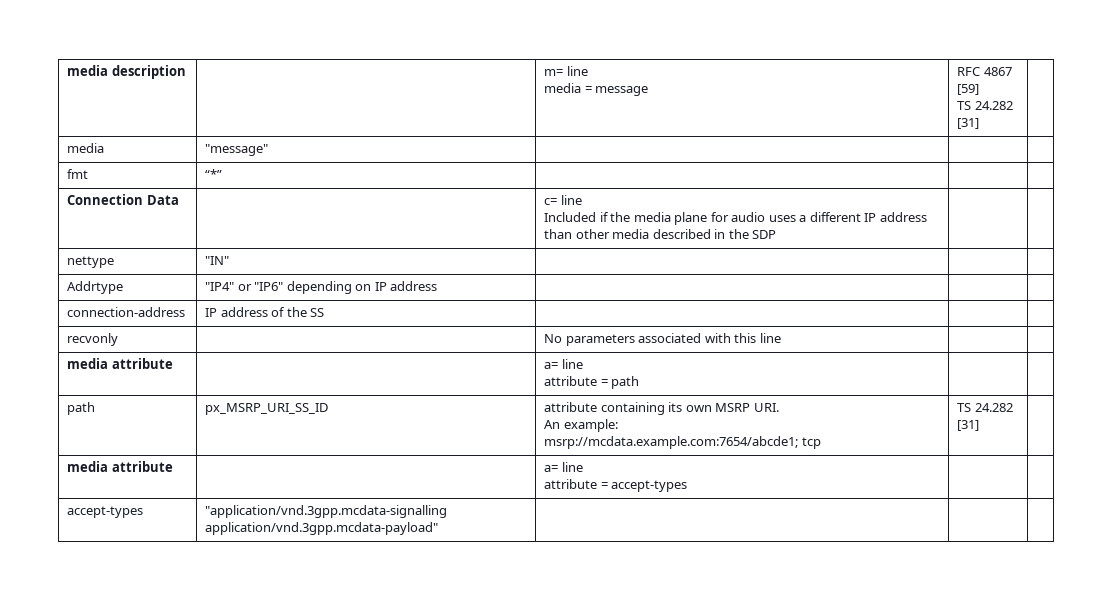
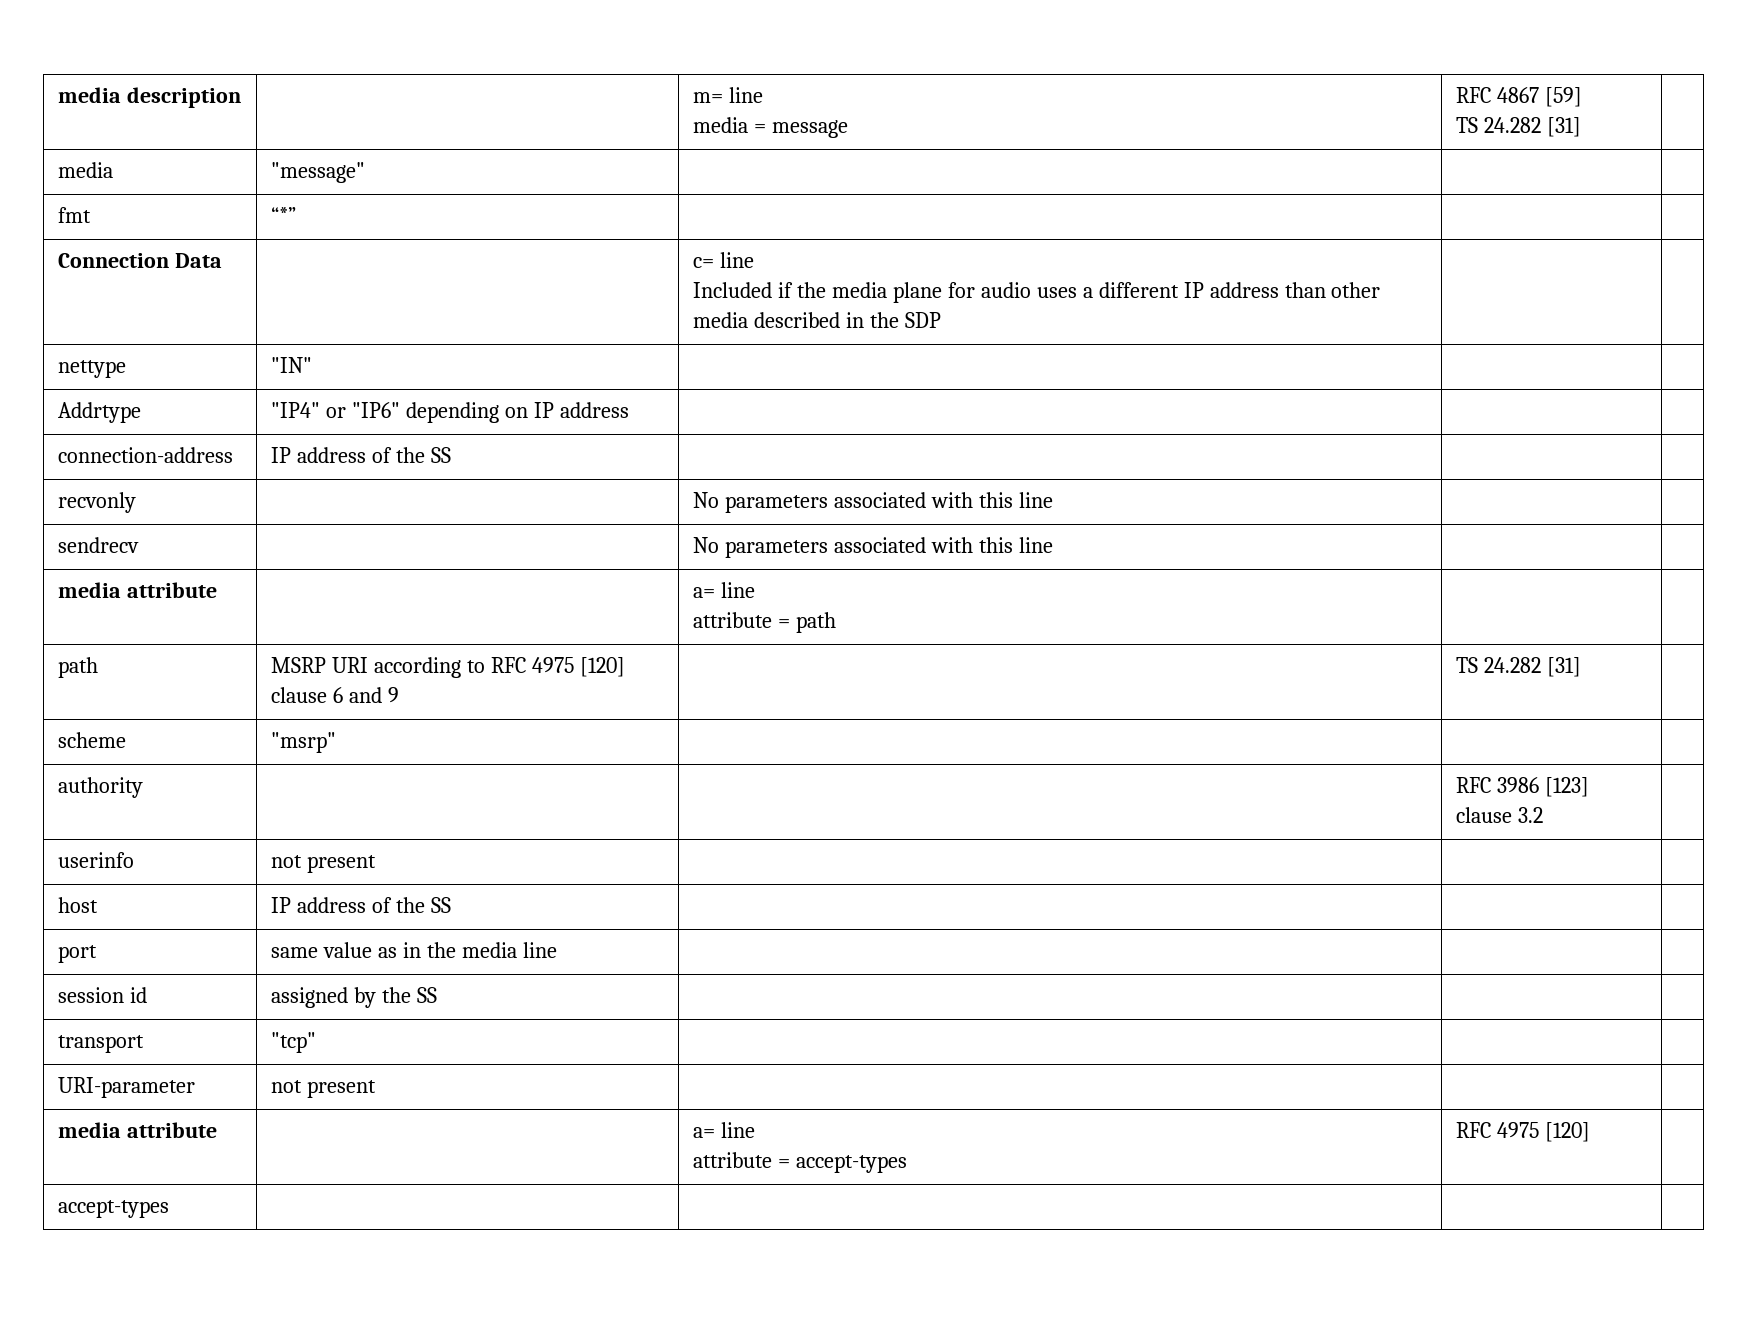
+ sendrecv | | No parameters associated with this line | |
- path | px_MSRP_URI_SS_ID | attribute containing its own MSRP URI.
- An example:
- msrp://mcdata.example.com:7654/abcde1; tcp | TS 24.282 [31] |
+ path | MSRP URI according to RFC 4975 [120] clause 6 and 9 | | TS 24.282 [31] |
+ scheme | "msrp" | | |
+ authority | | | RFC 3986 [123] clause 3.2 |
+ userinfo | not present | | |
+ host | IP address of the SS | | |
+ port | same value as in the media line | | |
+ session id | assigned by the SS | | |
+ transport | "tcp" | | |
+ URI-parameter | not present | | |
  media attribute | | a= line
- attribute = accept-types | |
- accept-types | "application/vnd.3gpp.mcdata-signalling application/vnd.3gpp.mcdata-payload" | | |
+ attribute = accept-types | RFC 4975 [120] |
+ accept-types | | | |

